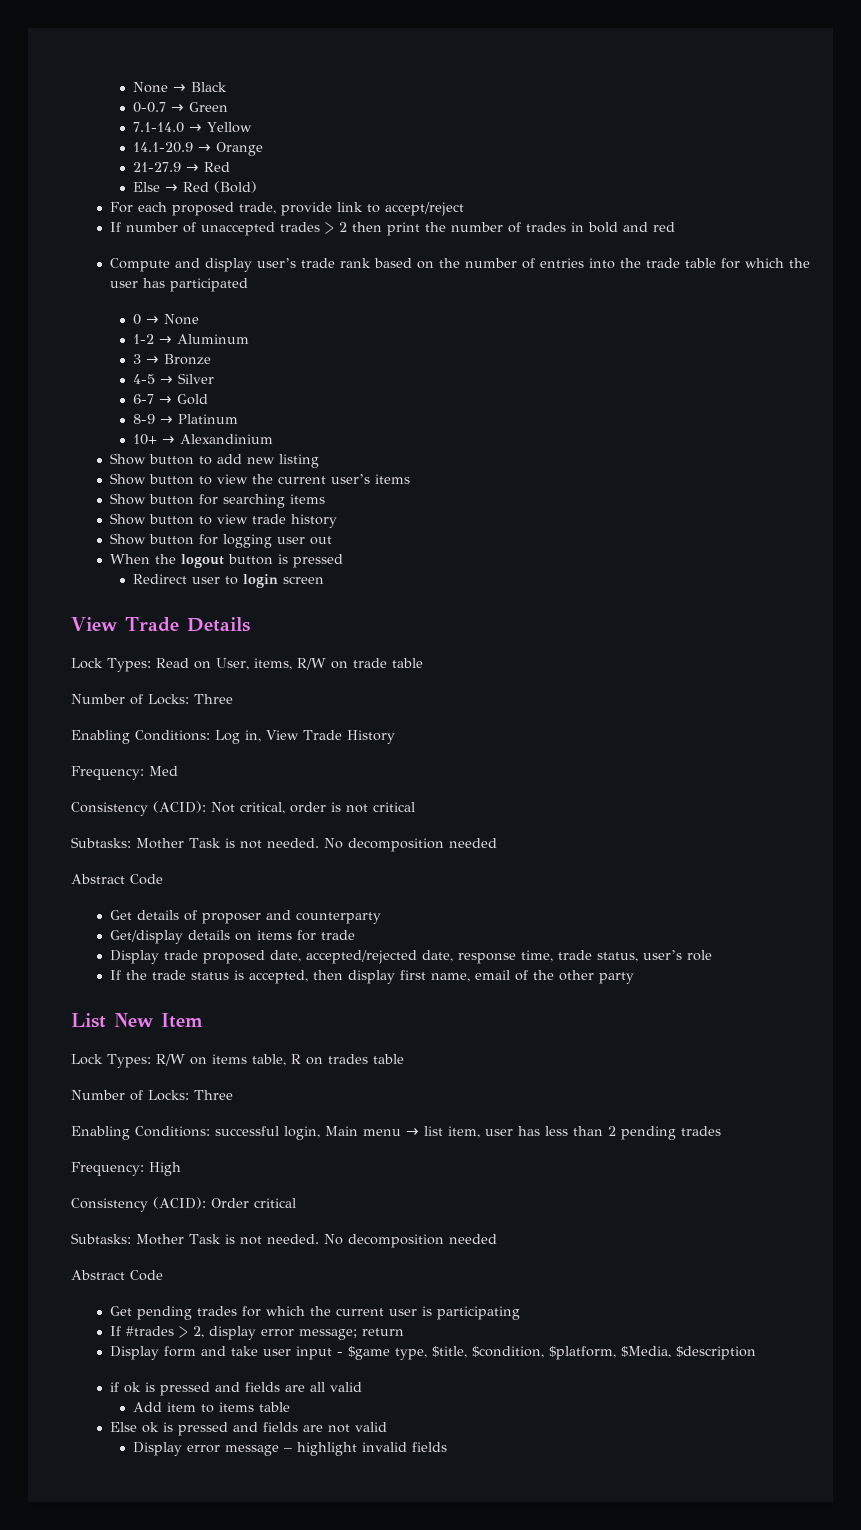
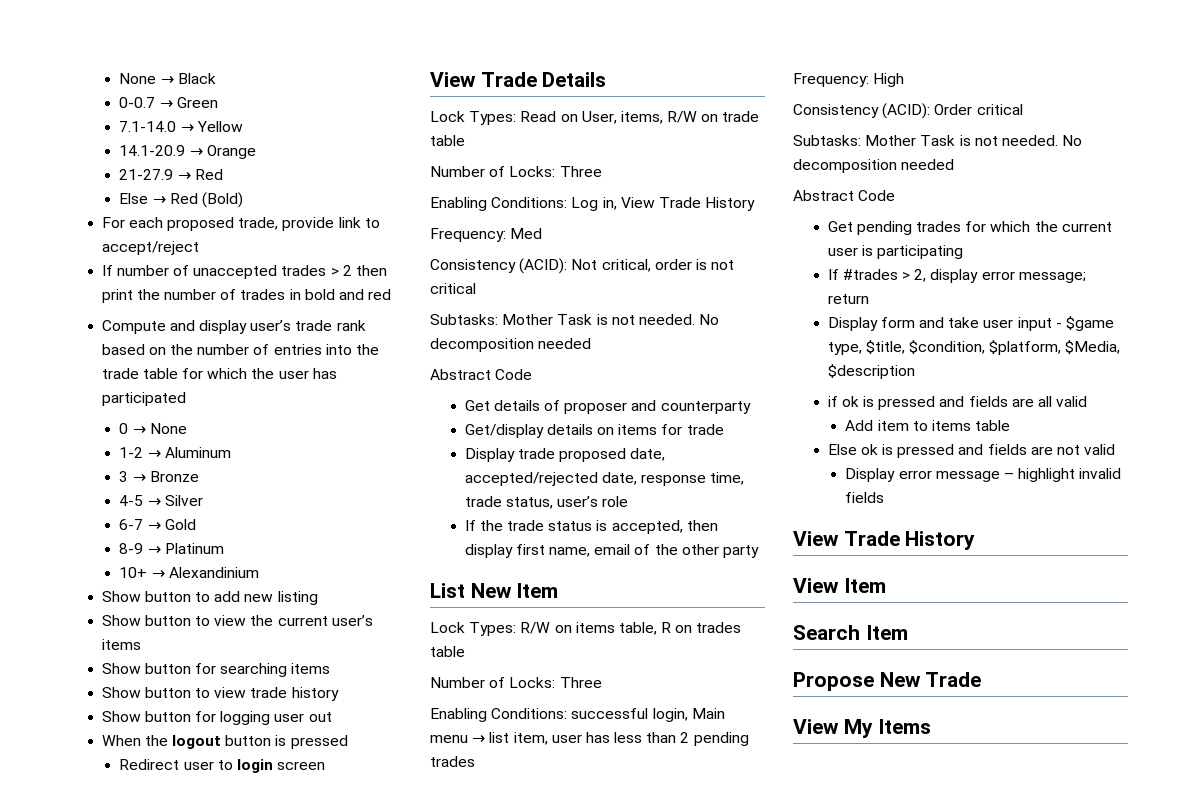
  Display error message – highlight invalid fields
+ View Trade History
+ View Item
+ Search Item
+ Propose New Trade
+ View My Items

